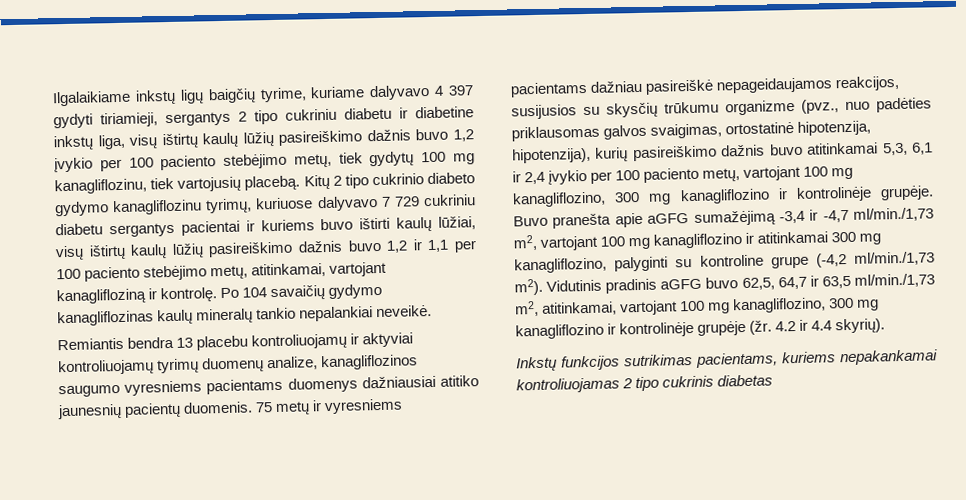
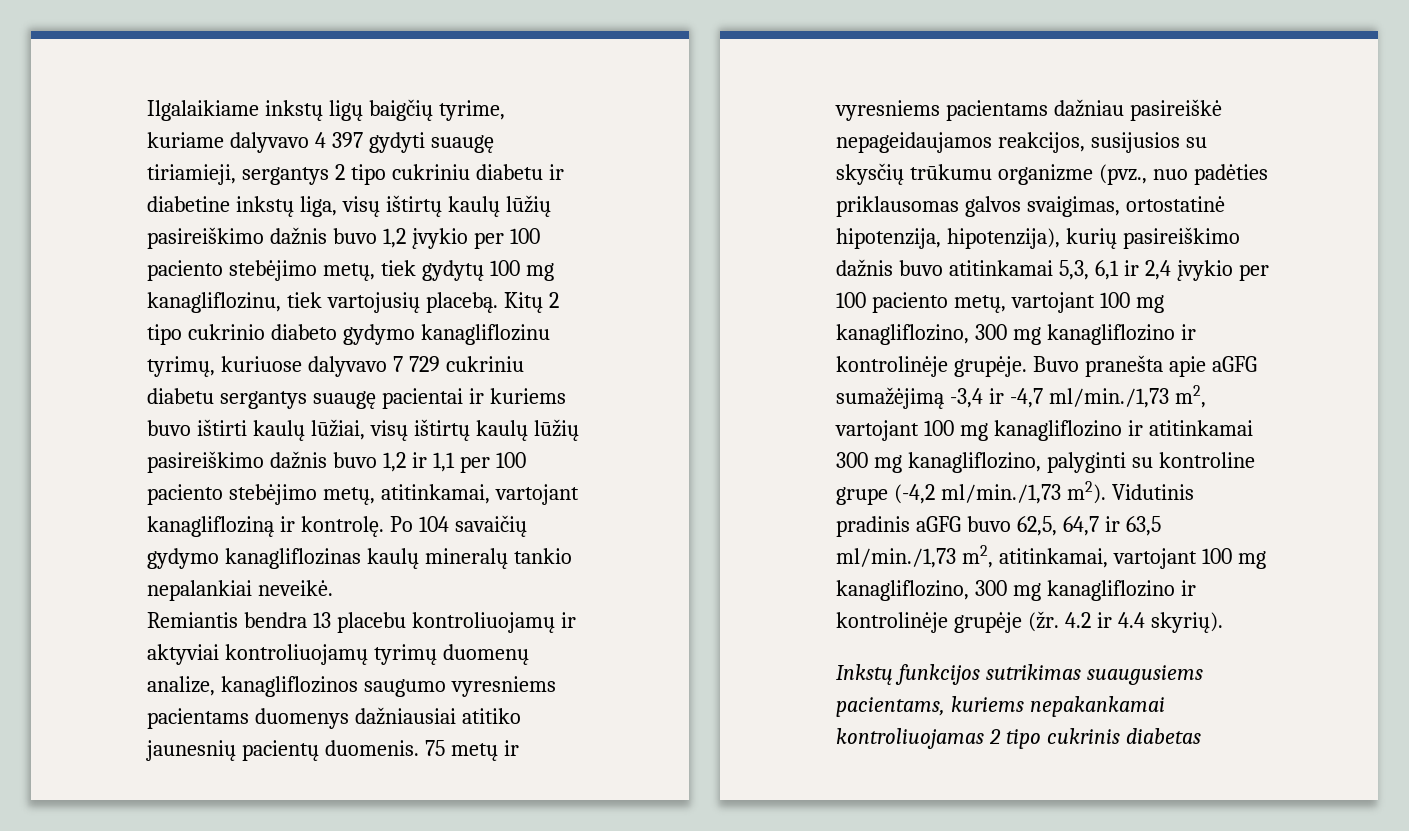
- Ilgalaikiame inkstų ligų baigčių tyrime, kuriame dalyvavo 4 397 gydyti tiriamieji, sergantys 2 tipo cukriniu diabetu ir diabetine inkstų liga, visų ištirtų kaulų lūžių pasireiškimo dažnis buvo 1,2 įvykio per 100 paciento stebėjimo metų, tiek gydytų 100 mg kanagliflozinu, tiek vartojusių placebą.
+ Ilgalaikiame inkstų ligų baigčių tyrime, kuriame dalyvavo 4 397 gydyti suaugę tiriamieji, sergantys 2 tipo cukriniu diabetu ir diabetine inkstų liga, visų ištirtų kaulų lūžių pasireiškimo dažnis buvo 1,2 įvykio per 100 paciento stebėjimo metų, tiek gydytų 100 mg kanagliflozinu, tiek vartojusių placebą.
- Kitų 2 tipo cukrinio diabeto gydymo kanagliflozinu tyrimų, kuriuose dalyvavo 7 729 cukriniu diabetu sergantys pacientai ir kuriems buvo ištirti kaulų lūžiai, visų ištirtų kaulų lūžių pasireiškimo dažnis buvo 1,2 ir 1,1 per 100 paciento stebėjimo metų, atitinkamai, vartojant kanaglifloziną ir kontrolę.
+ Kitų 2 tipo cukrinio diabeto gydymo kanagliflozinu tyrimų, kuriuose dalyvavo 7 729 cukriniu diabetu sergantys suaugę pacientai ir kuriems buvo ištirti kaulų lūžiai, visų ištirtų kaulų lūžių pasireiškimo dažnis buvo 1,2 ir 1,1 per 100 paciento stebėjimo metų, atitinkamai, vartojant kanaglifloziną ir kontrolę.
- Inkstų funkcijos sutrikimas pacientams, kuriems nepakankamai kontroliuojamas 2 tipo cukrinis diabetas
+ Inkstų funkcijos sutrikimas suaugusiems pacientams, kuriems nepakankamai kontroliuojamas 2 tipo cukrinis diabetas

